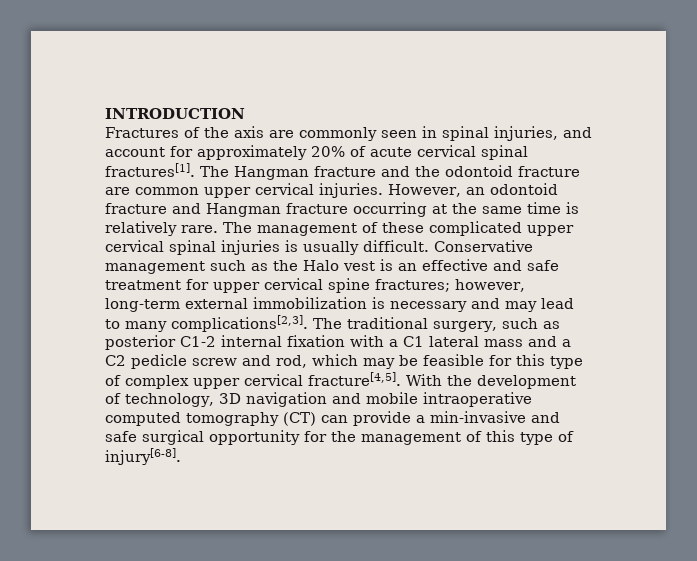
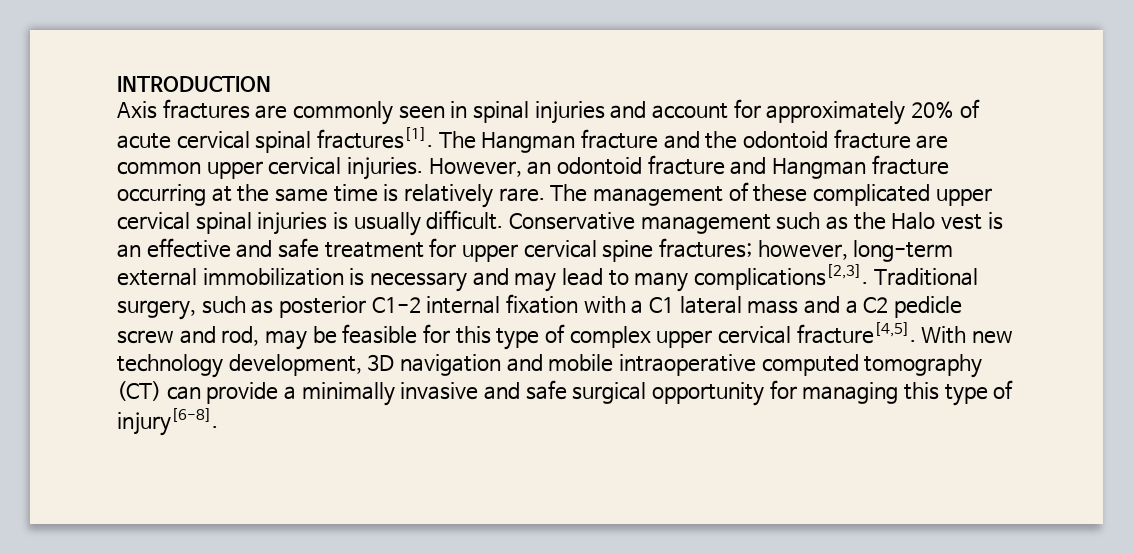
- Fractures of the axis are commonly seen in spinal injuries, and account for approximately 20% of acute cervical spinal fractures[1].
+ Axis fractures are commonly seen in spinal injuries and account for approximately 20% of acute cervical spinal fractures[1].
- The traditional surgery, such as posterior C1-2 internal fixation with a C1 lateral mass and a C2 pedicle screw and rod, which may be feasible for this type of complex upper cervical fracture[4,5].
+ Traditional surgery, such as posterior C1-2 internal fixation with a C1 lateral mass and a C2 pedicle screw and rod, may be feasible for this type of complex upper cervical fracture[4,5].
- With the development of technology, 3D navigation and mobile intraoperative computed tomography (CT) can provide a min-invasive and safe surgical opportunity for the management of this type of injury[6-8].
+ With new technology development, 3D navigation and mobile intraoperative computed tomography (CT) can provide a minimally invasive and safe surgical opportunity for managing this type of injury[6-8].

